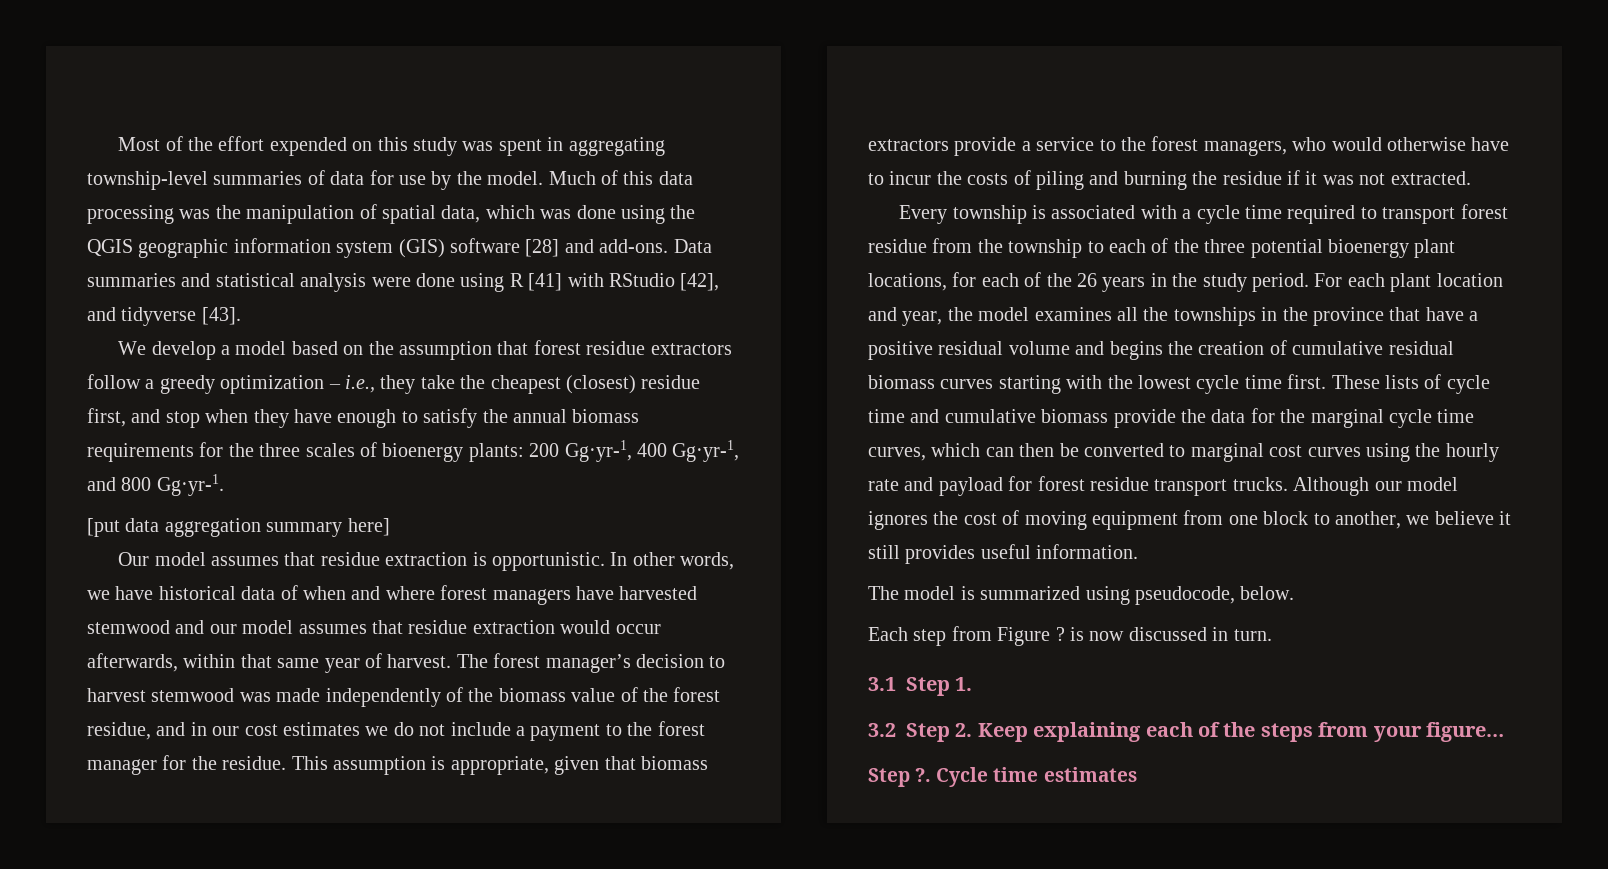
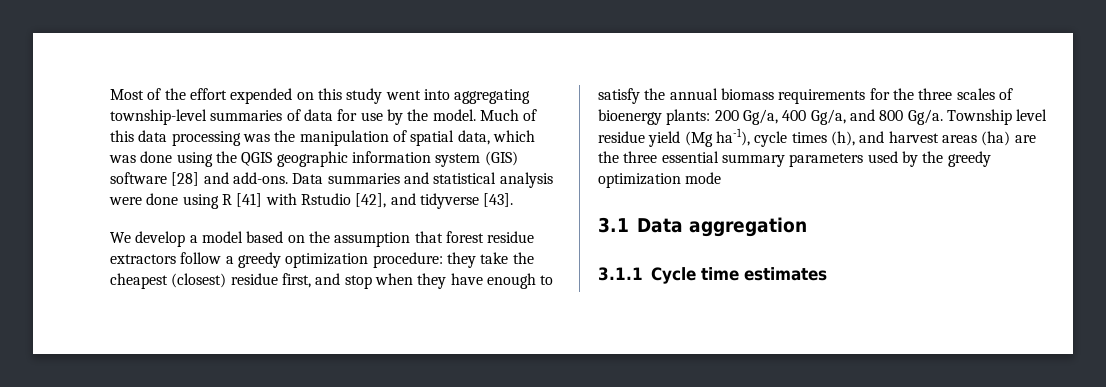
- Most of the effort expended on this study was spent in aggregating township-level summaries of data for use by the model.
+ Most of the effort expended on this study went into aggregating township-level summaries of data for use by the model.
- Data summaries and statistical analysis were done using R [41] with RStudio [42], and tidyverse [43].
+ Data summaries and statistical analysis were done using R [41] with Rstudio [42], and tidyverse [43].
- We develop a model based on the assumption that forest residue extractors follow a greedy optimization – i.e., they take the cheapest (closest) residue first, and stop when they have enough to satisfy the annual biomass requirements for the three scales of bioenergy plants: 200 Gg·yr-1, 400 Gg·yr-1, and 800 Gg·yr-1.
- [put data aggregation summary here]
- Our model assumes that residue extraction is opportunistic. In other words, we have historical data of when and where forest managers have harvested stemwood and our model assumes that residue extraction would occur afterwards, within that same year of harvest. The forest manager’s decision to harvest stemwood was made independently of the biomass value of the forest residue, and in our cost estimates we do not include a payment to the forest manager for the residue. This assumption is appropriate, given that biomass extractors provide a service to the forest managers, who would otherwise have to incur the costs of piling and burning the residue if it was not extracted.
- Every township is associated with a cycle time required to transport forest residue from the township to each of the three potential bioenergy plant locations, for each of the 26 years in the study period. For each plant location and year, the model examines all the townships in the province that have a positive residual volume and begins the creation of cumulative residual biomass curves starting with the lowest cycle time first. These lists of cycle time and cumulative biomass provide the data for the marginal cycle time curves, which can then be converted to marginal cost curves using the hourly rate and payload for forest residue transport trucks. Although our model ignores the cost of moving equipment from one block to another, we believe it still provides useful information.
- The model is summarized using pseudocode, below.
- Each step from Figure ? is now discussed in turn.
- 3.1 Step 1.
- 3.2 Step 2. Keep explaining each of the steps from your figure…
- Step ?. Cycle time estimates
+ We develop a model based on the assumption that forest residue extractors follow a greedy optimization procedure: they take the cheapest (closest) residue first, and stop when they have enough to satisfy the annual biomass requirements for the three scales of bioenergy plants: 200 Gg/a, 400 Gg/a, and 800 Gg/a. Township level residue yield (Mg ha-1), cycle times (h), and harvest areas (ha) are the three essential summary parameters used by the greedy optimization mode
+ 3.1 Data aggregation
+ 3.1.1 Cycle time estimates

